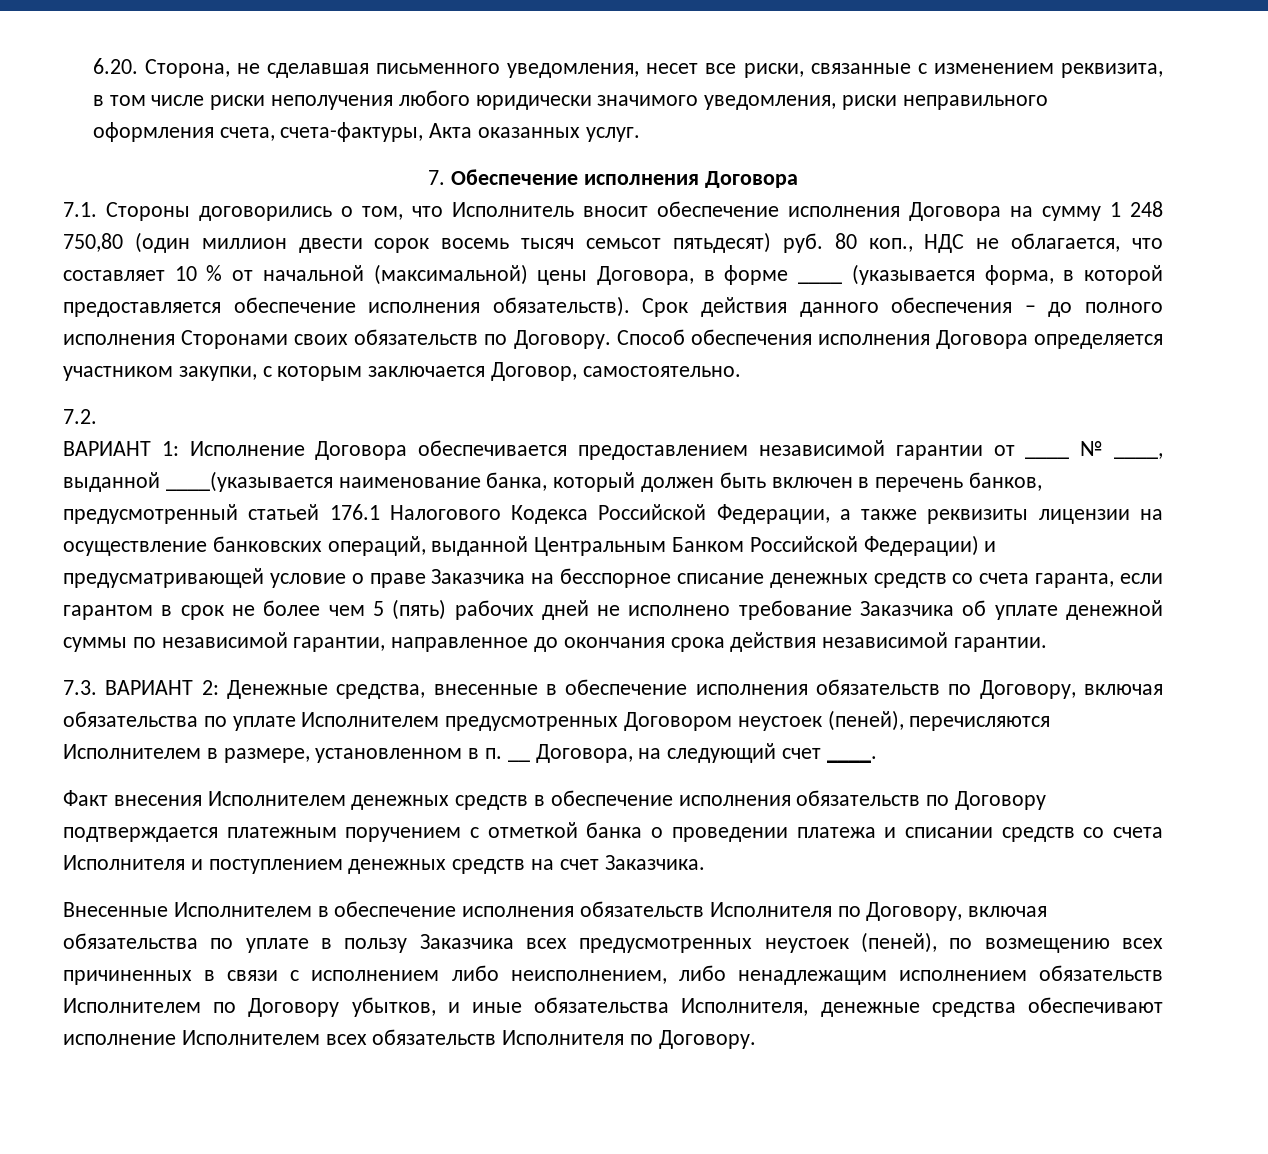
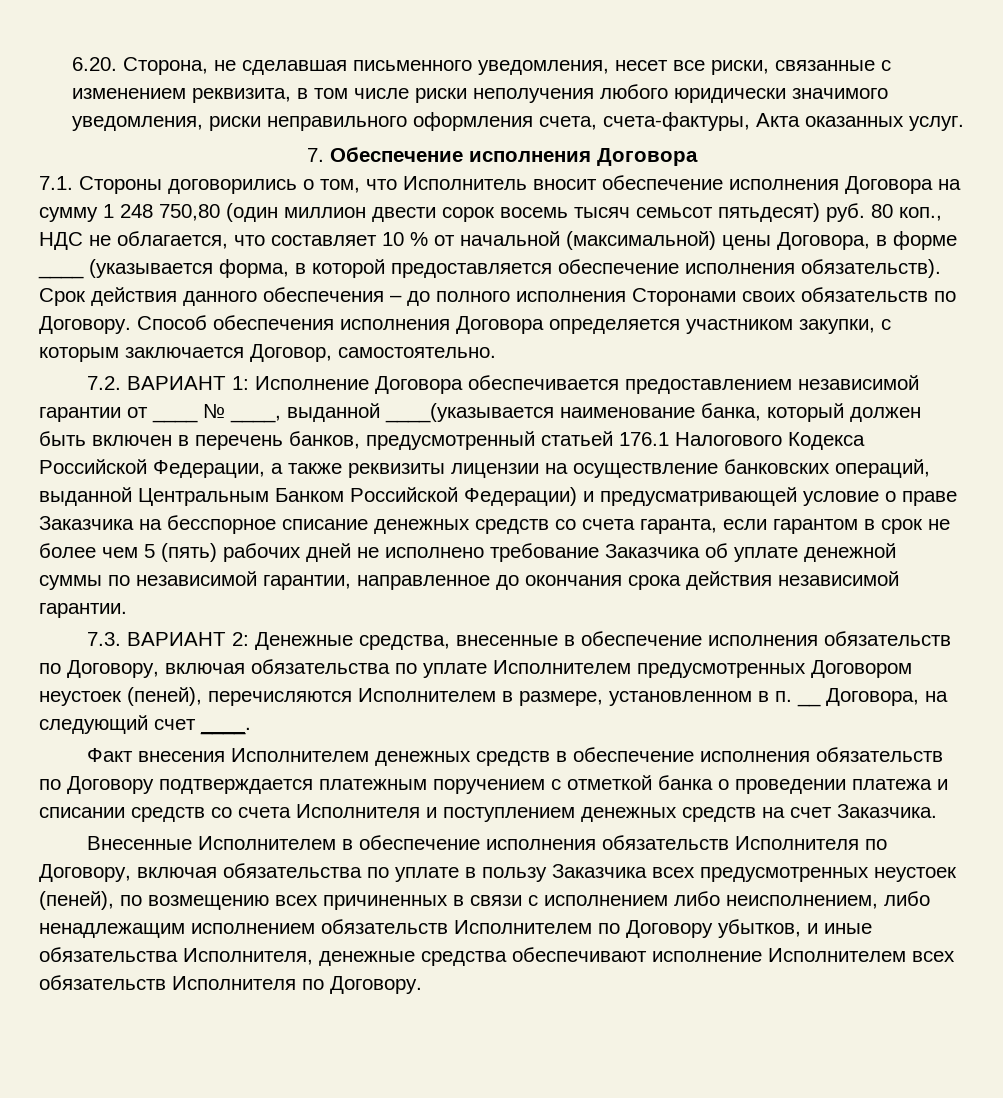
- 7.2.
- ВАРИАНТ 1:
+ 7.2. ВАРИАНТ 1:

